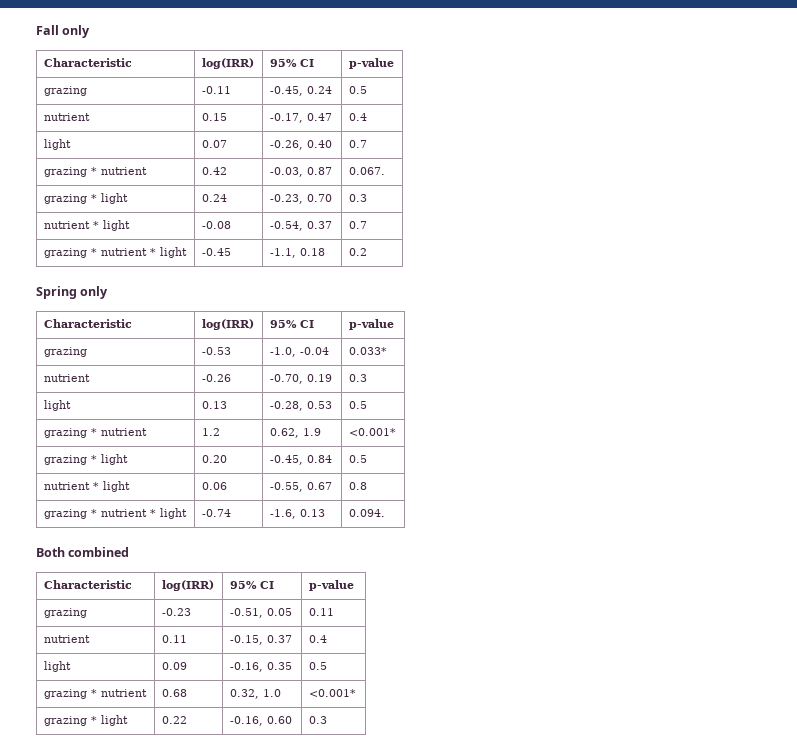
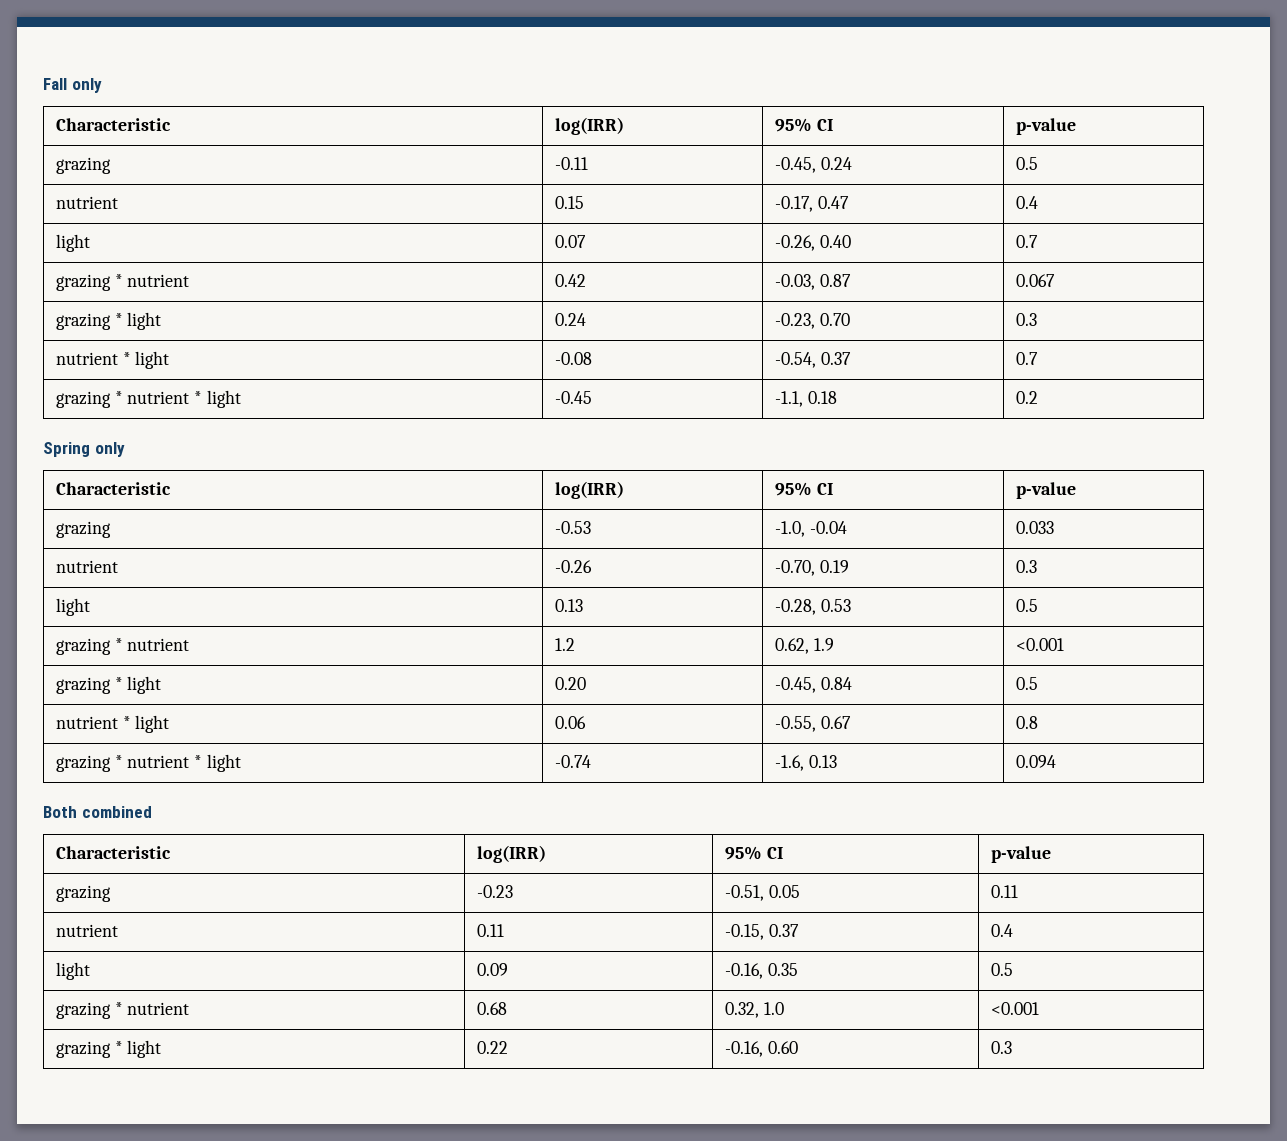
- grazing * nutrient | 0.42 | -0.03, 0.87 | 0.067.
+ grazing * nutrient | 0.42 | -0.03, 0.87 | 0.067
- grazing | -0.53 | -1.0, -0.04 | 0.033*
+ grazing | -0.53 | -1.0, -0.04 | 0.033
- grazing * nutrient | 1.2 | 0.62, 1.9 | <0.001*
+ grazing * nutrient | 1.2 | 0.62, 1.9 | <0.001
- grazing * nutrient * light | -0.74 | -1.6, 0.13 | 0.094.
+ grazing * nutrient * light | -0.74 | -1.6, 0.13 | 0.094
- grazing * nutrient | 0.68 | 0.32, 1.0 | <0.001*
+ grazing * nutrient | 0.68 | 0.32, 1.0 | <0.001

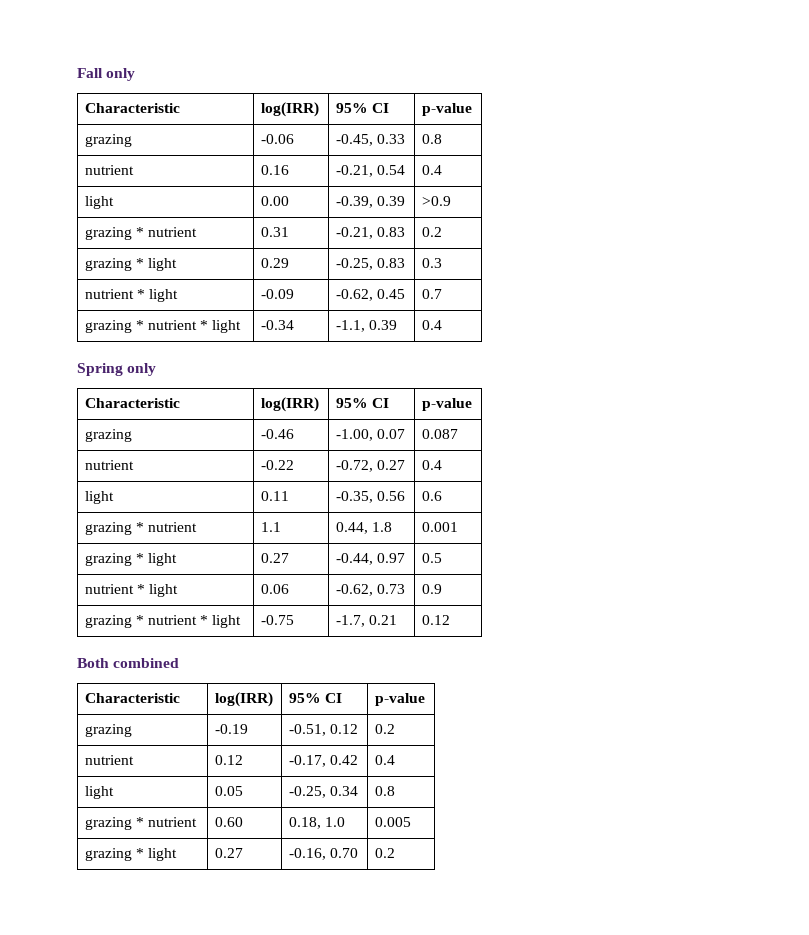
- grazing | -0.11 | -0.45, 0.24 | 0.5
- nutrient | 0.15 | -0.17, 0.47 | 0.4
- light | 0.07 | -0.26, 0.40 | 0.7
- grazing * nutrient | 0.42 | -0.03, 0.87 | 0.067
- grazing * light | 0.24 | -0.23, 0.70 | 0.3
+ grazing | -0.06 | -0.45, 0.33 | 0.8
+ nutrient | 0.16 | -0.21, 0.54 | 0.4
+ light | 0.00 | -0.39, 0.39 | >0.9
+ grazing * nutrient | 0.31 | -0.21, 0.83 | 0.2
+ grazing * light | 0.29 | -0.25, 0.83 | 0.3
- nutrient * light | -0.08 | -0.54, 0.37 | 0.7
+ nutrient * light | -0.09 | -0.62, 0.45 | 0.7
- grazing * nutrient * light | -0.45 | -1.1, 0.18 | 0.2
+ grazing * nutrient * light | -0.34 | -1.1, 0.39 | 0.4
- grazing | -0.53 | -1.0, -0.04 | 0.033
- nutrient | -0.26 | -0.70, 0.19 | 0.3
- light | 0.13 | -0.28, 0.53 | 0.5
- grazing * nutrient | 1.2 | 0.62, 1.9 | <0.001
- grazing * light | 0.20 | -0.45, 0.84 | 0.5
+ grazing | -0.46 | -1.00, 0.07 | 0.087
+ nutrient | -0.22 | -0.72, 0.27 | 0.4
+ light | 0.11 | -0.35, 0.56 | 0.6
+ grazing * nutrient | 1.1 | 0.44, 1.8 | 0.001
+ grazing * light | 0.27 | -0.44, 0.97 | 0.5
- nutrient * light | 0.06 | -0.55, 0.67 | 0.8
- grazing * nutrient * light | -0.74 | -1.6, 0.13 | 0.094
+ nutrient * light | 0.06 | -0.62, 0.73 | 0.9
+ grazing * nutrient * light | -0.75 | -1.7, 0.21 | 0.12
- grazing | -0.23 | -0.51, 0.05 | 0.11
- nutrient | 0.11 | -0.15, 0.37 | 0.4
- light | 0.09 | -0.16, 0.35 | 0.5
- grazing * nutrient | 0.68 | 0.32, 1.0 | <0.001
- grazing * light | 0.22 | -0.16, 0.60 | 0.3
+ grazing | -0.19 | -0.51, 0.12 | 0.2
+ nutrient | 0.12 | -0.17, 0.42 | 0.4
+ light | 0.05 | -0.25, 0.34 | 0.8
+ grazing * nutrient | 0.60 | 0.18, 1.0 | 0.005
+ grazing * light | 0.27 | -0.16, 0.70 | 0.2

